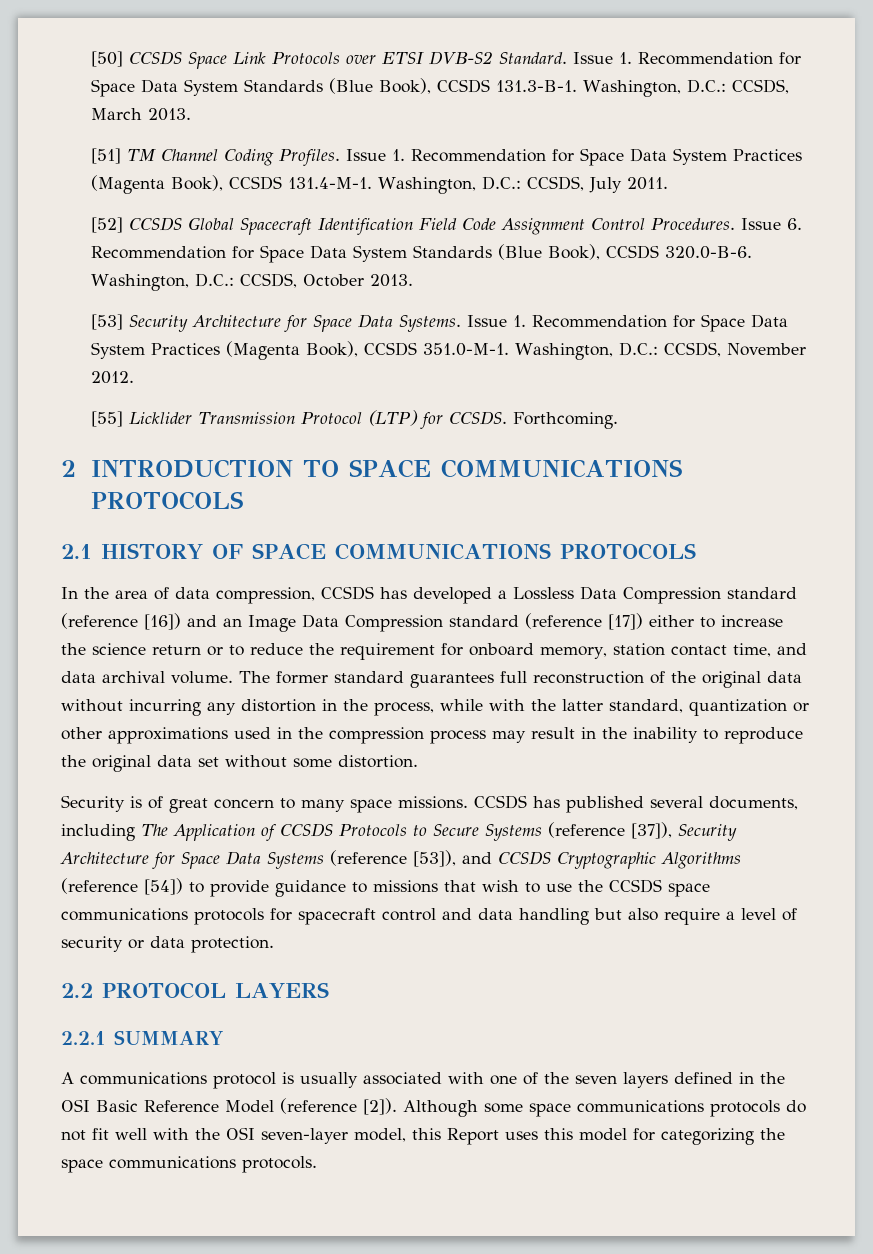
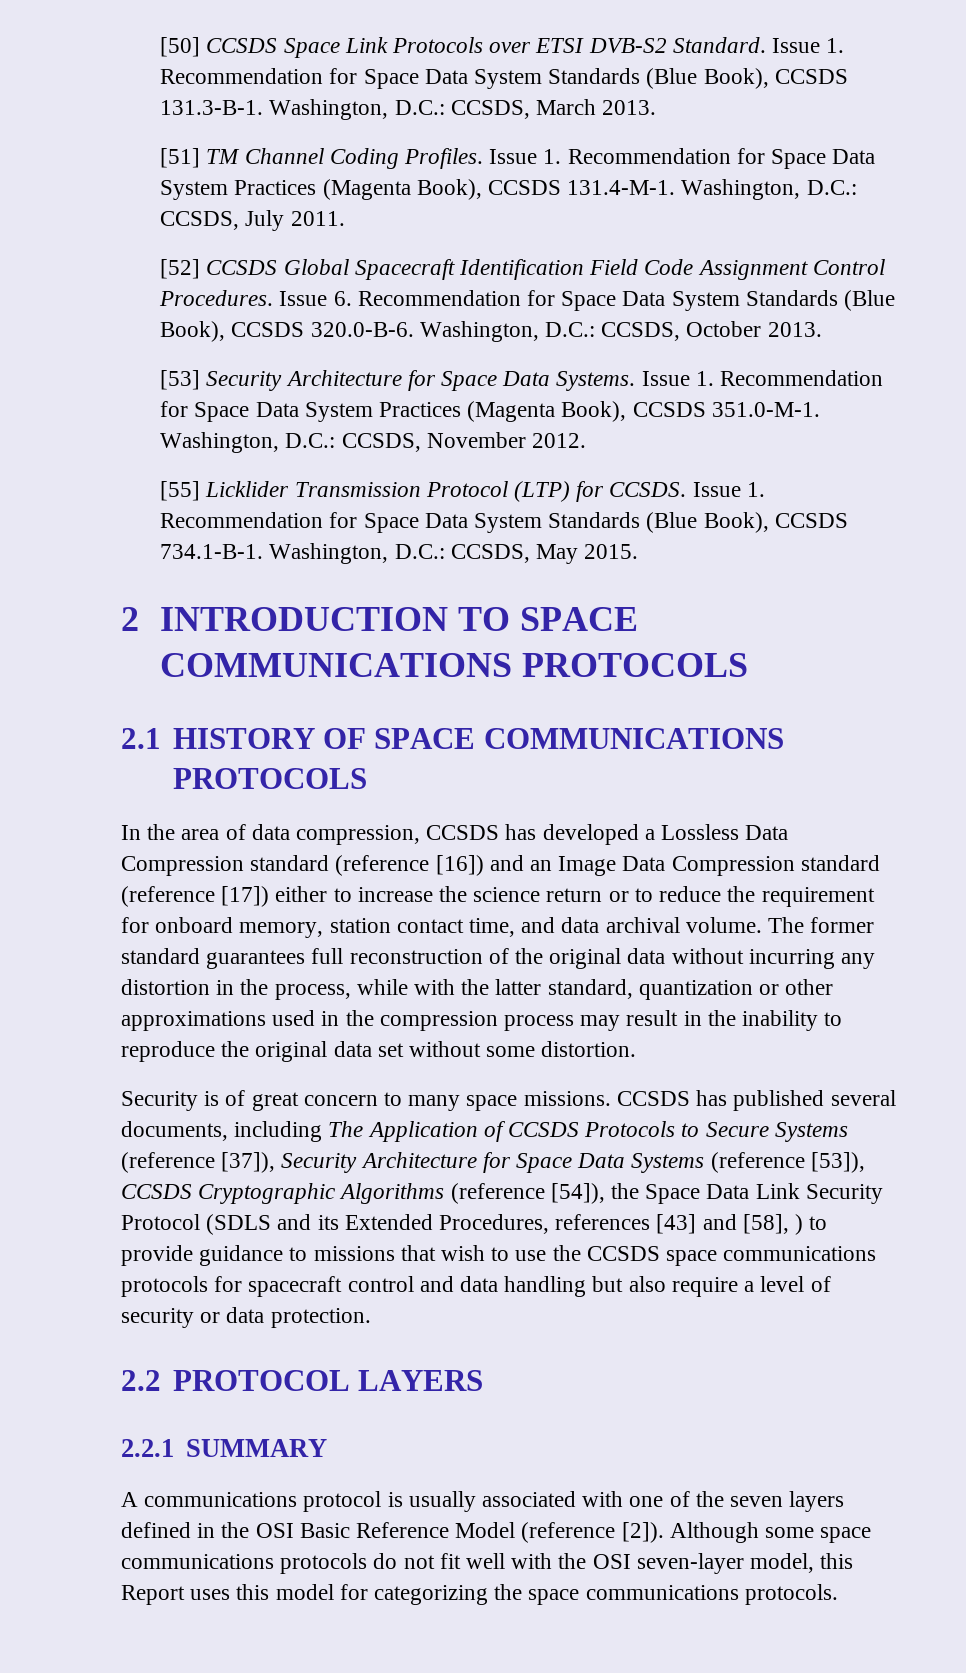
- Forthcoming.
+ Issue 1. Recommendation for Space Data System Standards (Blue Book), CCSDS 734.1-B-1. Washington, D.C.: CCSDS, May 2015.
- CCSDS has published several documents, including The Application of CCSDS Protocols to Secure Systems (reference [37]), Security Architecture for Space Data Systems (reference [53]), and CCSDS Cryptographic Algorithms (reference [54]) to provide guidance to missions that wish to use the CCSDS space communications protocols for spacecraft control and data handling but also require a level of security or data protection.
+ CCSDS has published several documents, including The Application of CCSDS Protocols to Secure Systems (reference [37]), Security Architecture for Space Data Systems (reference [53]), CCSDS Cryptographic Algorithms (reference [54]), the Space Data Link Security Protocol (SDLS and its Extended Procedures, references [43] and [58], ) to provide guidance to missions that wish to use the CCSDS space communications protocols for spacecraft control and data handling but also require a level of security or data protection.

